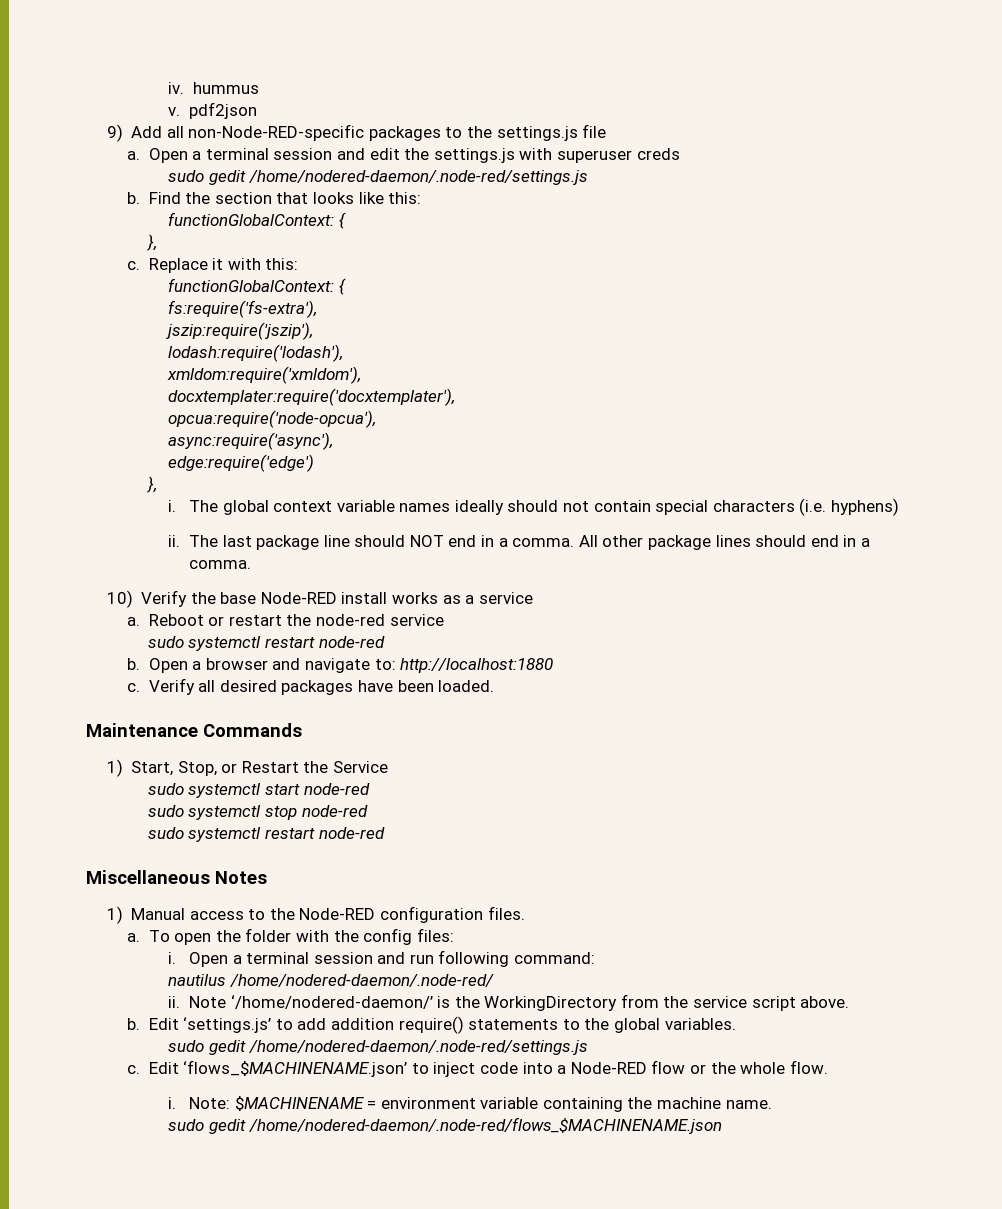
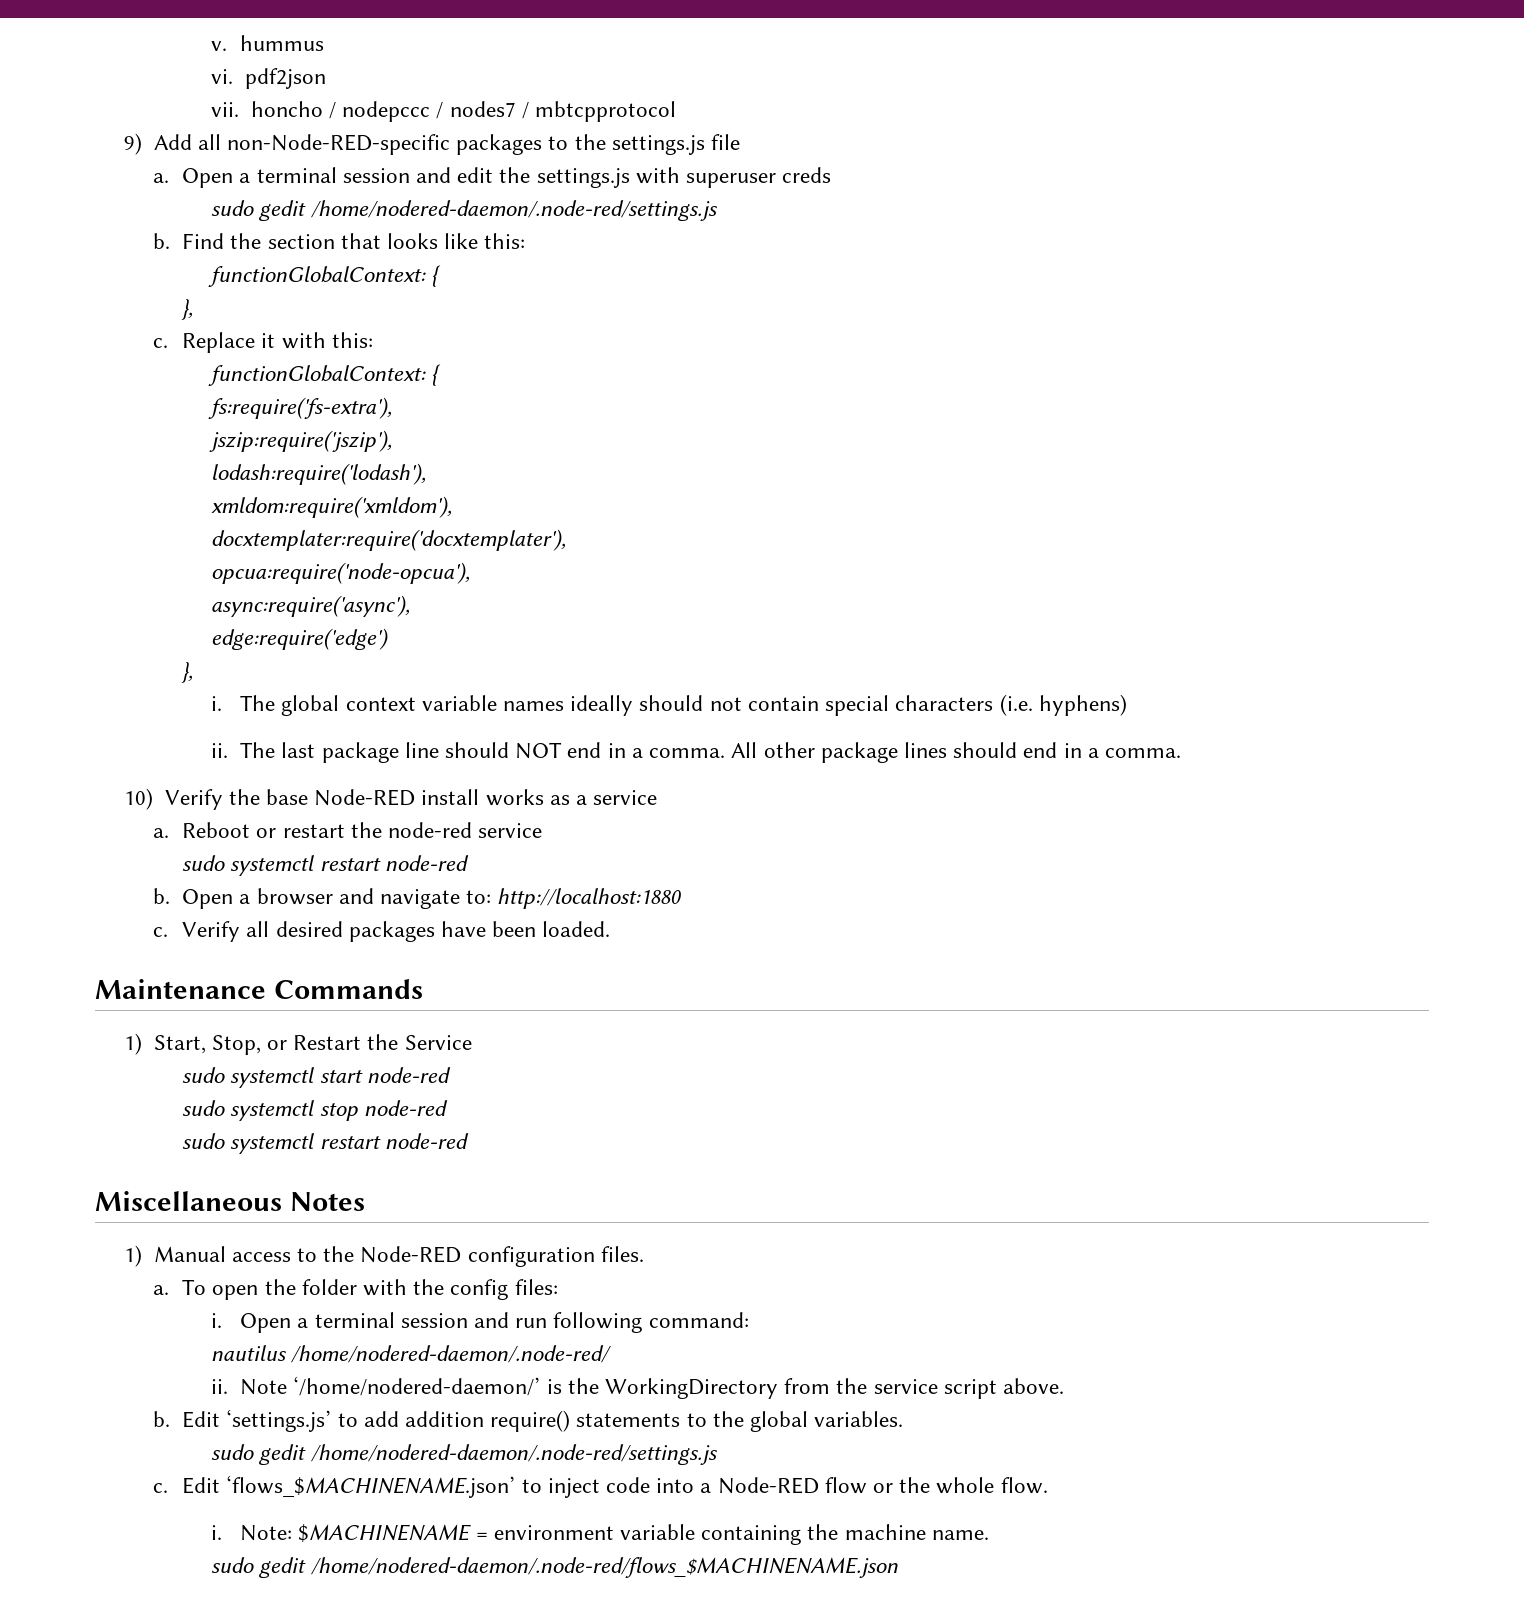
- iv. hummus
+ v. hummus
- v. pdf2json
+ vi. pdf2json
+ vii. honcho / nodepccc / nodes7 / mbtcpprotocol

